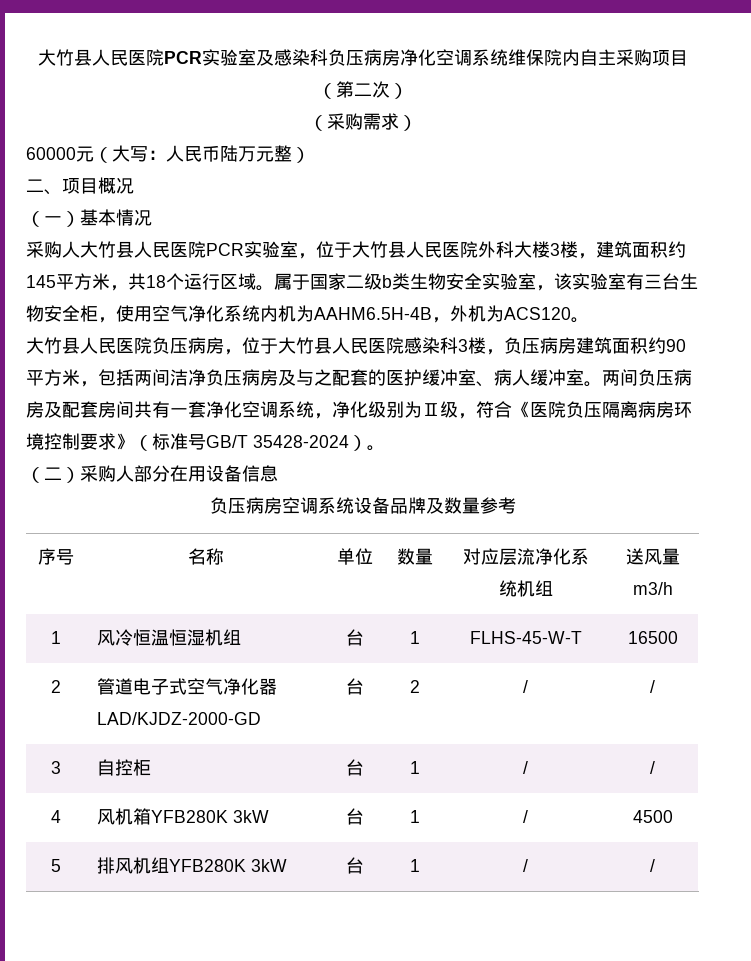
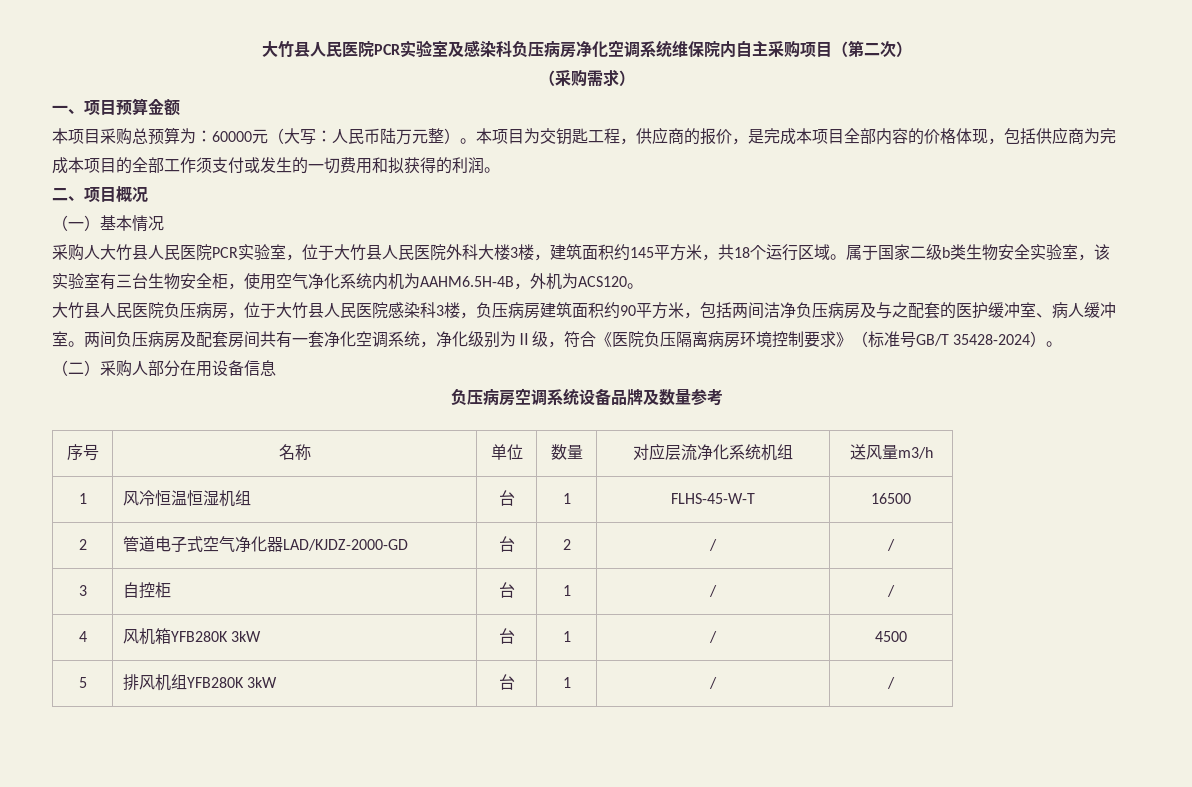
- 60000元（大写：人民币陆万元整）
+ 一、项目预算金额
+ 本项目采购总预算为：60000元（大写：人民币陆万元整）。本项目为交钥匙工程，供应商的报价，是完成本项目全部内容的价格体现，包括供应商为完成本项目的全部工作须支付或发生的一切费用和拟获得的利润。

